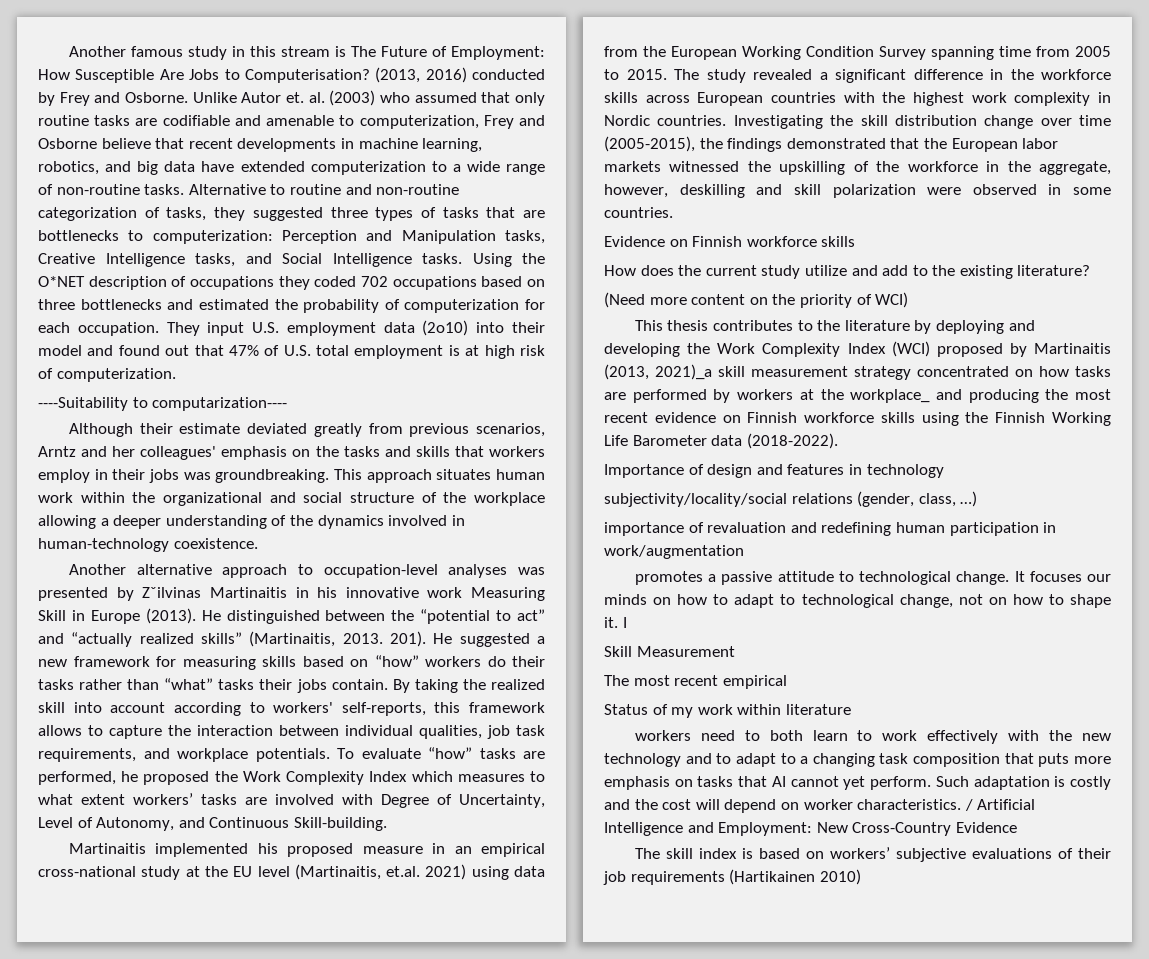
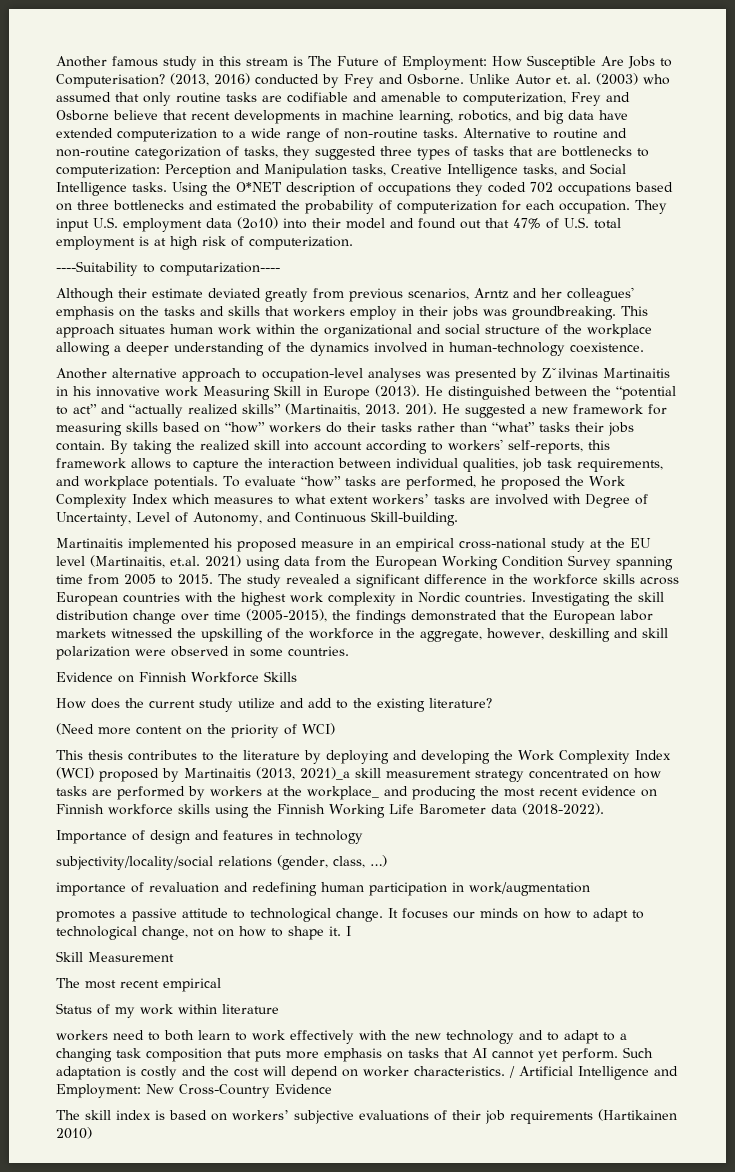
- Evidence on Finnish workforce skills
+ Evidence on Finnish Workforce Skills

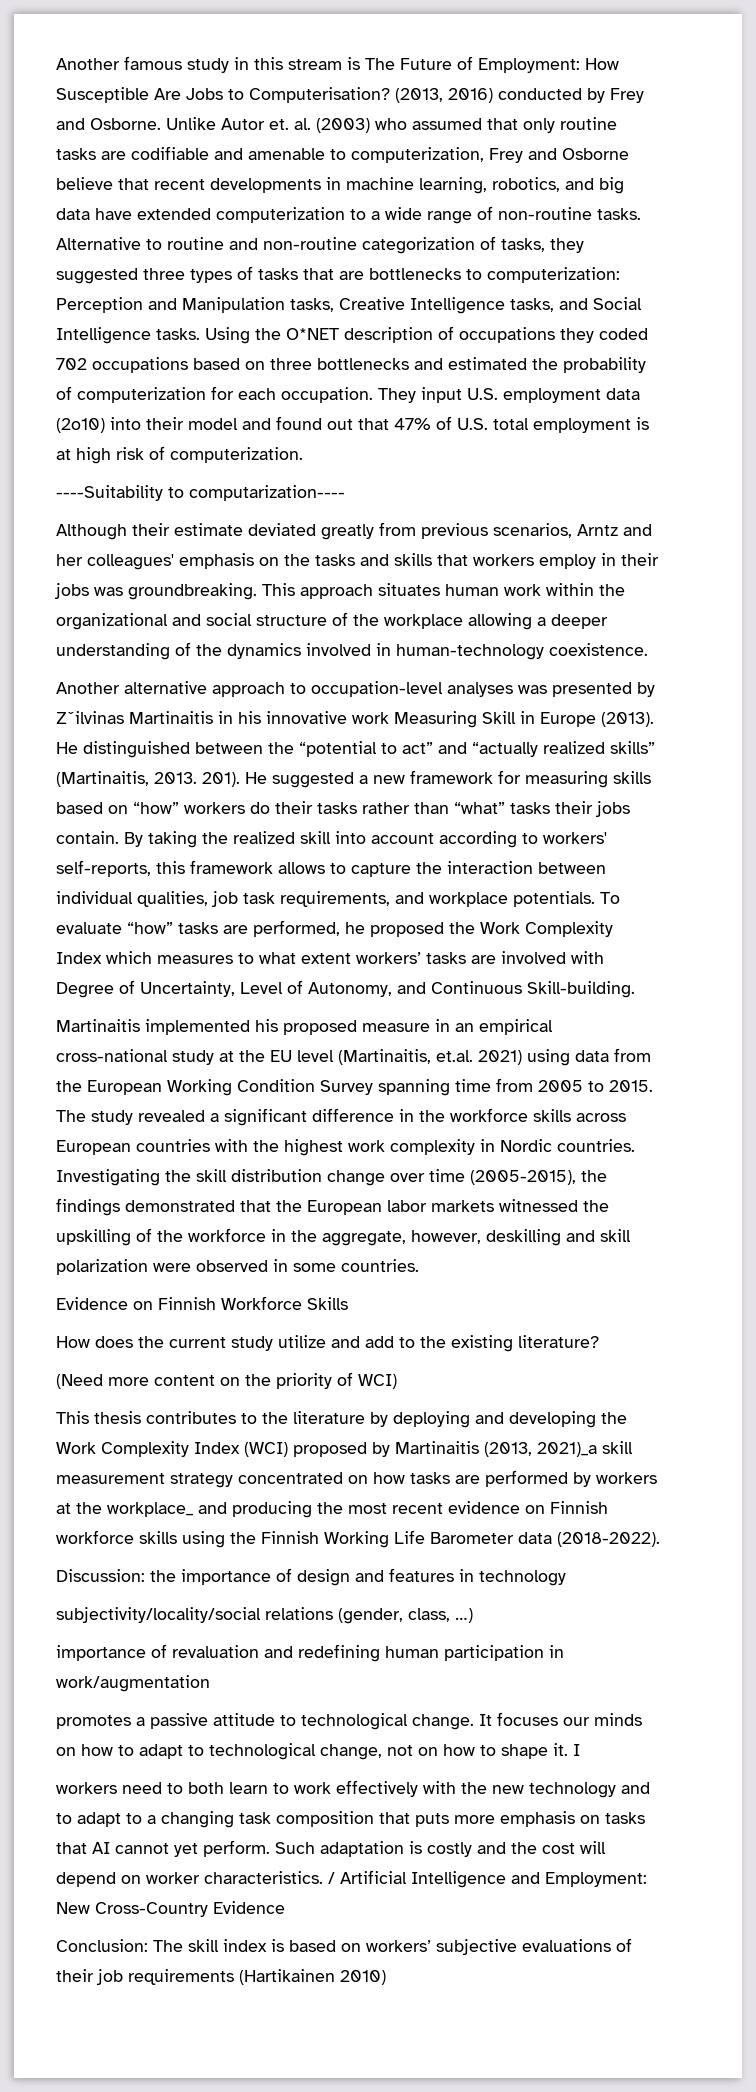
- Importance of design and features in technology
+ Discussion: the importance of design and features in technology
- Skill Measurement
- The most recent empirical
- Status of my work within literature
- The skill index is based on workers’ subjective evaluations of their job requirements (Hartikainen 2010)
+ Conclusion: The skill index is based on workers’ subjective evaluations of their job requirements (Hartikainen 2010)

